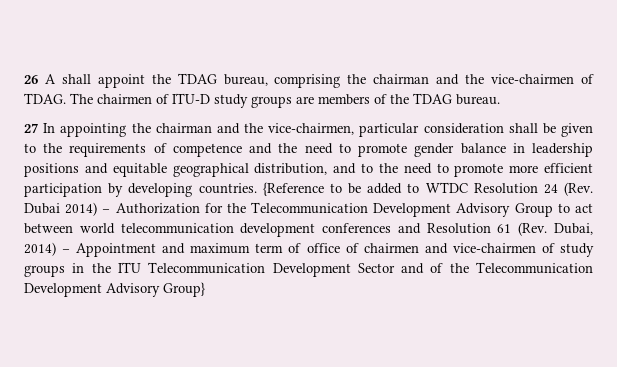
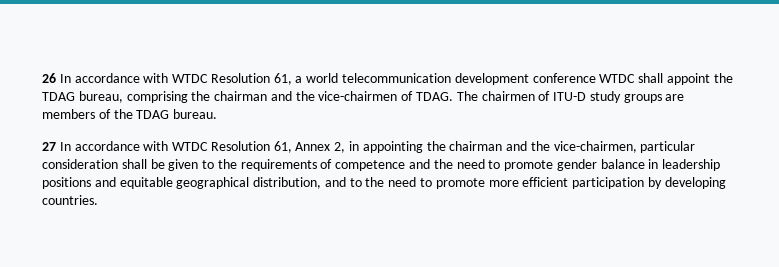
- 26 A shall appoint the TDAG bureau, comprising the chairman and the vice-chairmen of TDAG.
+ 26 In accordance with WTDC Resolution 61, a world telecommunication development conference WTDC shall appoint the TDAG bureau, comprising the chairman and the vice-chairmen of TDAG.
- 27 In appointing the chairman and the vice-chairmen, particular consideration shall be given to the requirements of competence and the need to promote gender balance in leadership positions and equitable geographical distribution, and to the need to promote more efficient participation by developing countries. {Reference to be added to WTDC Resolution 24 (Rev. Dubai 2014) – Authorization for the Telecommunication Development Advisory Group to act between world telecommunication development conferences and Resolution 61 (Rev. Dubai, 2014) – Appointment and maximum term of office of chairmen and vice-chairmen of study groups in the ITU Telecommunication Development Sector and of the Telecommunication Development Advisory Group}
+ 27 In accordance with WTDC Resolution 61, Annex 2, in appointing the chairman and the vice-chairmen, particular consideration shall be given to the requirements of competence and the need to promote gender balance in leadership positions and equitable geographical distribution, and to the need to promote more efficient participation by developing countries.

